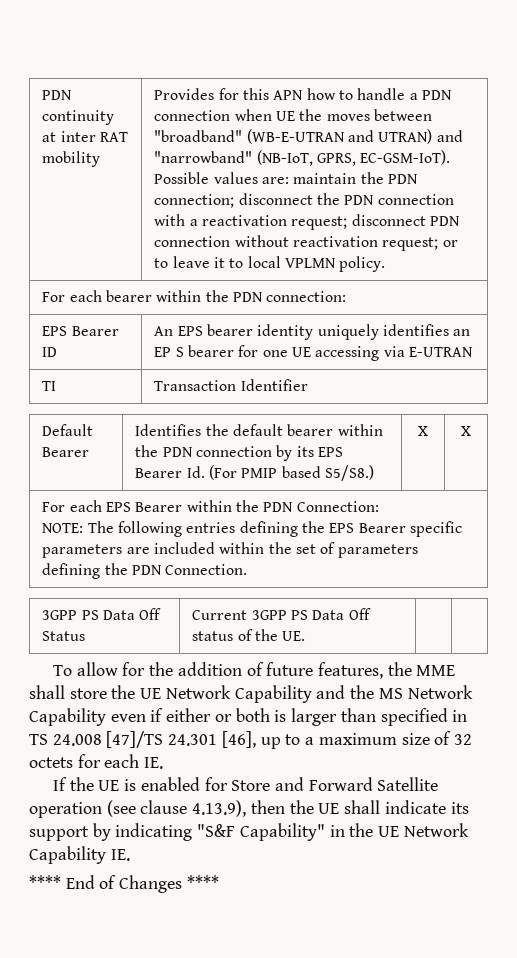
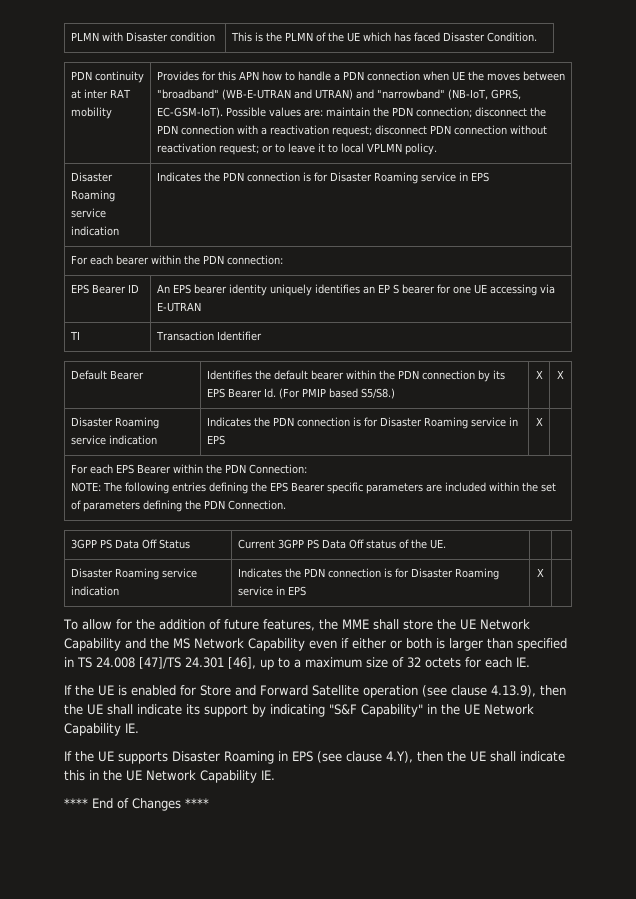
+ PLMN with Disaster condition | This is the PLMN of the UE which has faced Disaster Condition.
  Possible values are: maintain the PDN connection; disconnect the PDN connection with a reactivation request; disconnect PDN connection without reactivation request; or to leave it to local VPLMN policy.
+ Disaster Roaming service indication | Indicates the PDN connection is for Disaster Roaming service in EPS
  Default Bearer | Identifies the default bearer within the PDN connection by its EPS Bearer Id. (For PMIP based S5/S8.) | X | X
+ Disaster Roaming service indication | Indicates the PDN connection is for Disaster Roaming service in EPS | X |
  3GPP PS Data Off Status | Current 3GPP PS Data Off status of the UE. | |
+ Disaster Roaming service indication | Indicates the PDN connection is for Disaster Roaming service in EPS | X |
+ If the UE supports Disaster Roaming in EPS (see clause 4.Y), then the UE shall indicate this in the UE Network Capability IE.

